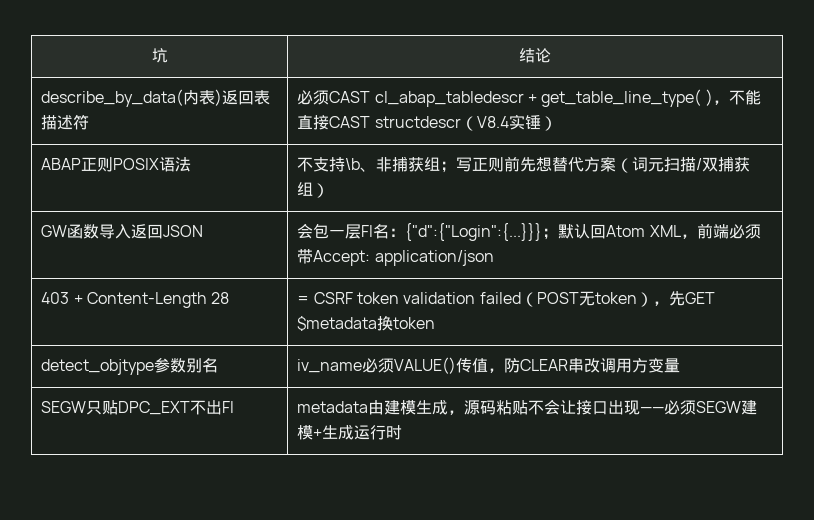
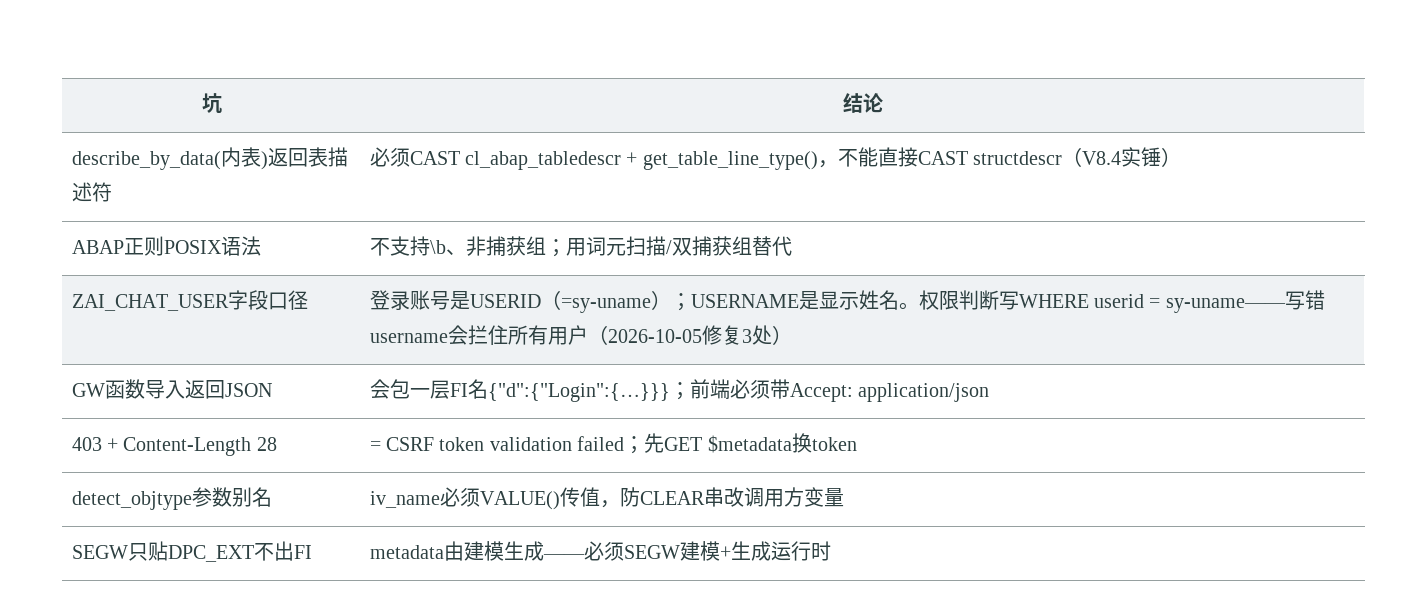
- describe_by_data(内表)返回表描述符 | 必须CAST cl_abap_tabledescr + get_table_line_type( )，不能直接CAST structdescr（V8.4实锤）
+ describe_by_data(内表)返回表描述符 | 必须CAST cl_abap_tabledescr + get_table_line_type()，不能直接CAST structdescr（V8.4实锤）
- ABAP正则POSIX语法 | 不支持\b、非捕获组；写正则前先想替代方案（词元扫描/双捕获组）
+ ABAP正则POSIX语法 | 不支持\b、非捕获组；用词元扫描/双捕获组替代
+ ZAI_CHAT_USER字段口径 | 登录账号是USERID（=sy-uname）；USERNAME是显示姓名。权限判断写WHERE userid = sy-uname——写错username会拦住所有用户（2026-10-05修复3处）
- GW函数导入返回JSON | 会包一层FI名：{"d":{"Login":{...}}}；默认回Atom XML，前端必须带Accept: application/json
+ GW函数导入返回JSON | 会包一层FI名{"d":{"Login":{…}}}；前端必须带Accept: application/json
- 403 + Content-Length 28 | = CSRF token validation failed（POST无token），先GET $metadata换token
+ 403 + Content-Length 28 | = CSRF token validation failed；先GET $metadata换token
- SEGW只贴DPC_EXT不出FI | metadata由建模生成，源码粘贴不会让接口出现——必须SEGW建模+生成运行时
+ SEGW只贴DPC_EXT不出FI | metadata由建模生成——必须SEGW建模+生成运行时

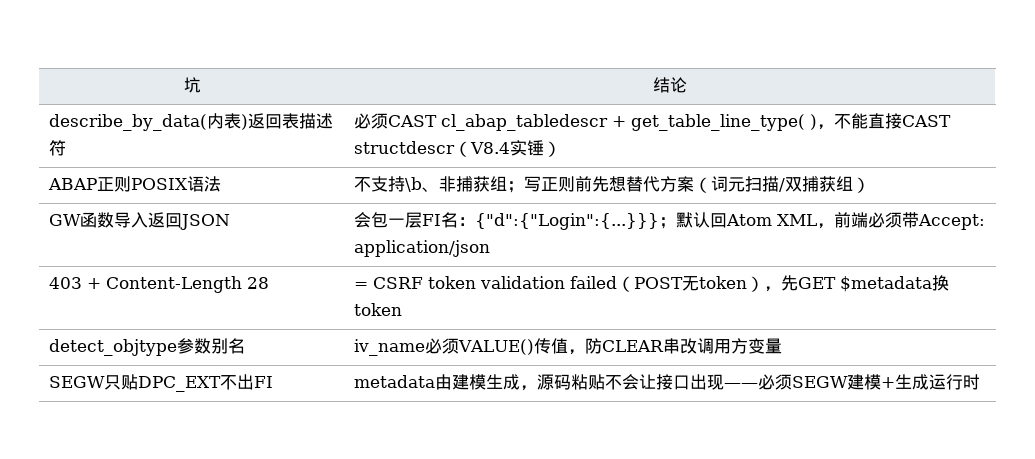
- describe_by_data(内表)返回表描述符 | 必须CAST cl_abap_tabledescr + get_table_line_type()，不能直接CAST structdescr（V8.4实锤）
+ describe_by_data(内表)返回表描述符 | 必须CAST cl_abap_tabledescr + get_table_line_type( )，不能直接CAST structdescr（V8.4实锤）
- ABAP正则POSIX语法 | 不支持\b、非捕获组；用词元扫描/双捕获组替代
- ZAI_CHAT_USER字段口径 | 登录账号是USERID（=sy-uname）；USERNAME是显示姓名。权限判断写WHERE userid = sy-uname——写错username会拦住所有用户（2026-10-05修复3处）
+ ABAP正则POSIX语法 | 不支持\b、非捕获组；写正则前先想替代方案（词元扫描/双捕获组）
- GW函数导入返回JSON | 会包一层FI名{"d":{"Login":{…}}}；前端必须带Accept: application/json
+ GW函数导入返回JSON | 会包一层FI名：{"d":{"Login":{...}}}；默认回Atom XML，前端必须带Accept: application/json
- 403 + Content-Length 28 | = CSRF token validation failed；先GET $metadata换token
+ 403 + Content-Length 28 | = CSRF token validation failed（POST无token），先GET $metadata换token
- SEGW只贴DPC_EXT不出FI | metadata由建模生成——必须SEGW建模+生成运行时
+ SEGW只贴DPC_EXT不出FI | metadata由建模生成，源码粘贴不会让接口出现——必须SEGW建模+生成运行时

